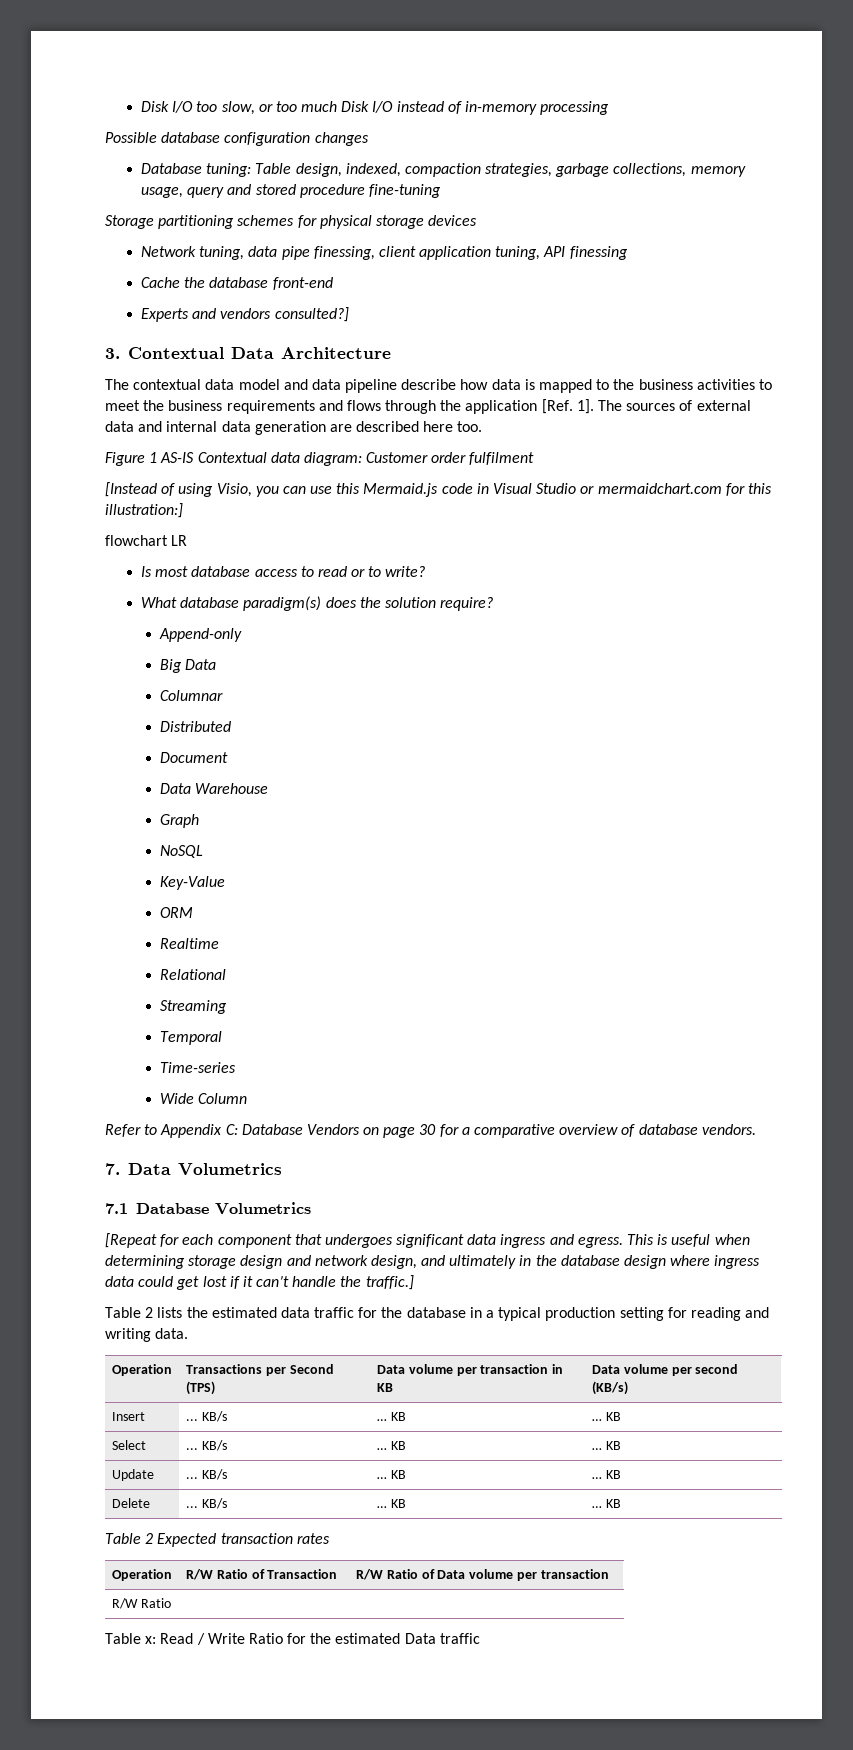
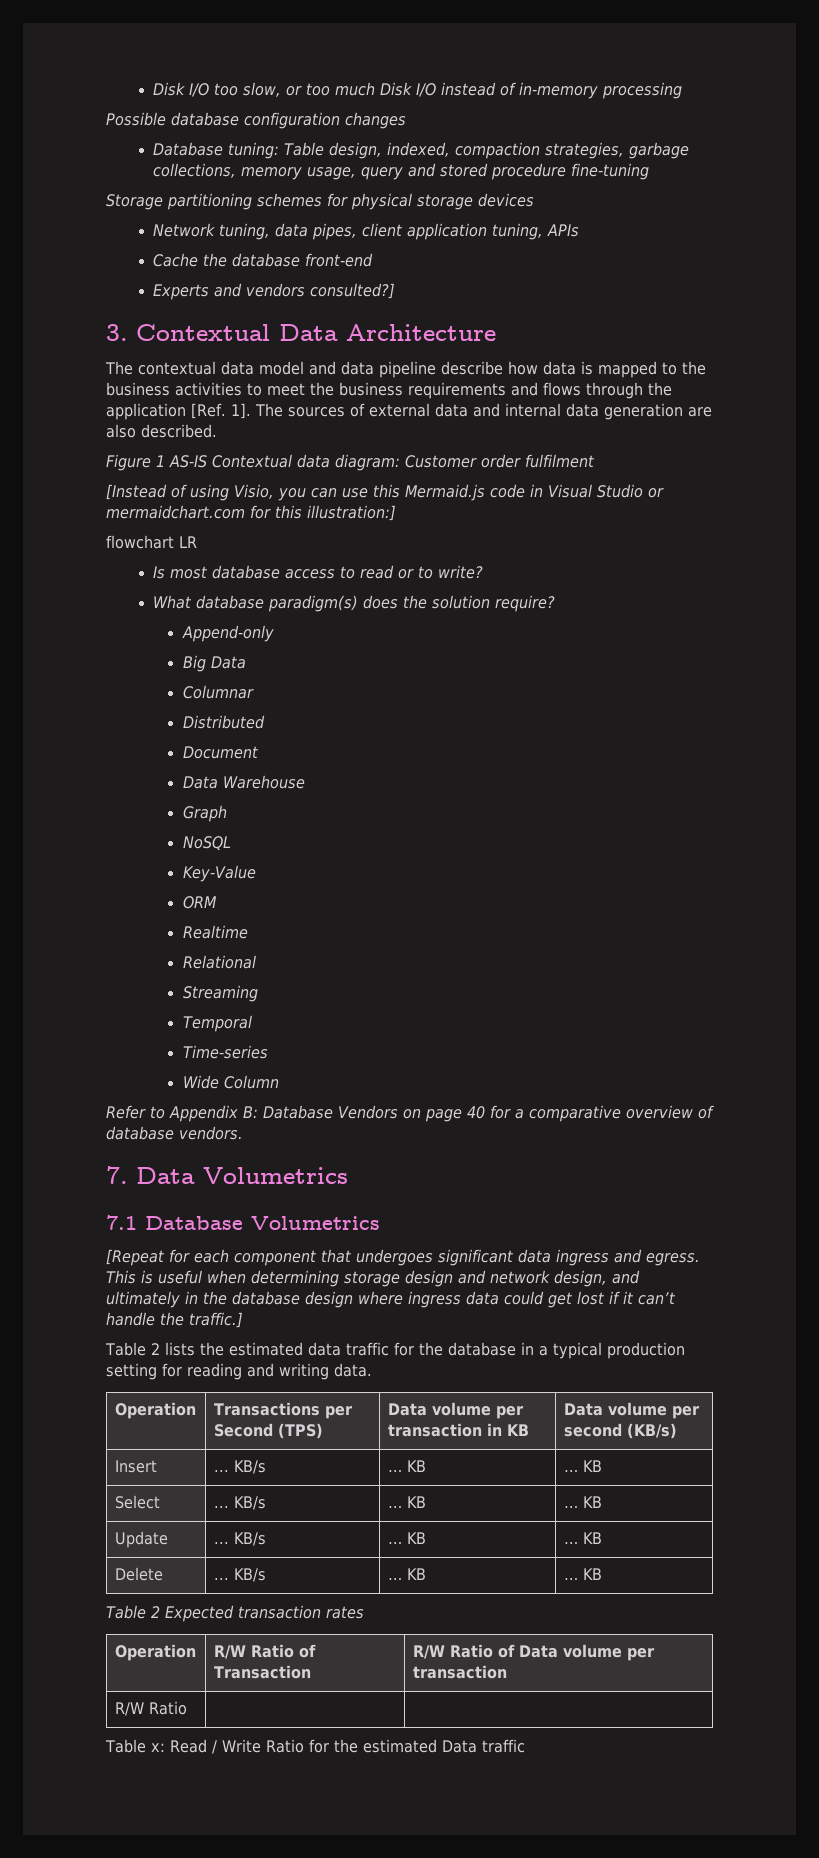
- Network tuning, data pipe finessing, client application tuning, API finessing
+ Network tuning, data pipes, client application tuning, APIs
- The sources of external data and internal data generation are described here too.
+ The sources of external data and internal data generation are also described.
- Refer to Appendix C: Database Vendors on page 30 for a comparative overview of database vendors.
+ Refer to Appendix B: Database Vendors on page 40 for a comparative overview of database vendors.

